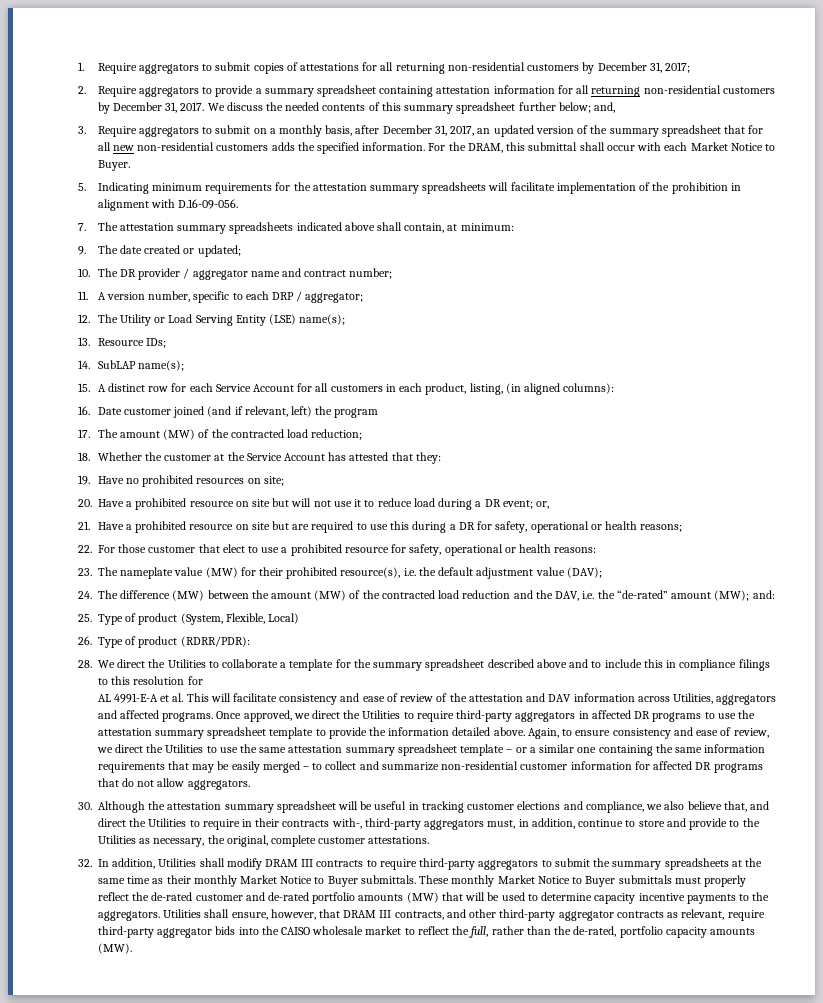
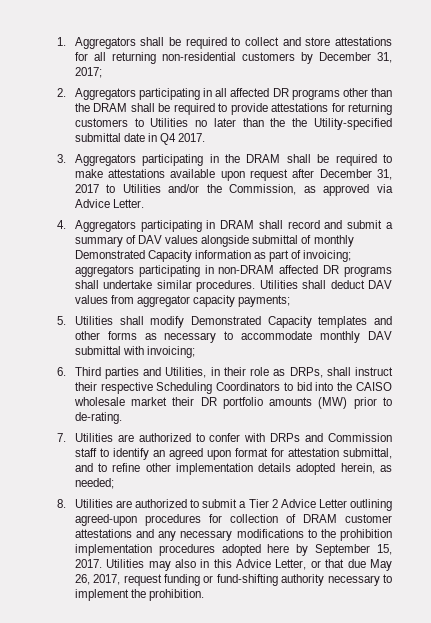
- 1. Require aggregators to submit copies of attestations for all returning non-residential customers by December 31, 2017;
+ 1. Aggregators shall be required to collect and store attestations for all returning non-residential customers by December 31, 2017;
- 2. Require aggregators to provide a summary spreadsheet containing attestation information for all returning non-residential customers by December 31, 2017. We discuss the needed contents of this summary spreadsheet further below; and,
- 3. Require aggregators to submit on a monthly basis, after December 31, 2017, an updated version of the summary spreadsheet that for all new non-residential customers adds the specified information. For the DRAM, this submittal shall occur with each Market Notice to Buyer.
- 5. Indicating minimum requirements for the attestation summary spreadsheets will facilitate implementation of the prohibition in alignment with D.16-09-056.
- 7. The attestation summary spreadsheets indicated above shall contain, at minimum:
- 9. The date created or updated;
- 10. The DR provider / aggregator name and contract number;
- 11. A version number, specific to each DRP / aggregator;
- 12. The Utility or Load Serving Entity (LSE) name(s);
- 13. Resource IDs;
- 14. SubLAP name(s);
- 15. A distinct row for each Service Account for all customers in each product, listing, (in aligned columns):
- 16. Date customer joined (and if relevant, left) the program
- 17. The amount (MW) of the contracted load reduction;
- 18. Whether the customer at the Service Account has attested that they:
- 19. Have no prohibited resources on site;
- 20. Have a prohibited resource on site but will not use it to reduce load during a DR event; or,
- 21. Have a prohibited resource on site but are required to use this during a DR for safety, operational or health reasons;
- 22. For those customer that elect to use a prohibited resource for safety, operational or health reasons:
- 23. The nameplate value (MW) for their prohibited resource(s), i.e. the default adjustment value (DAV);
- 24. The difference (MW) between the amount (MW) of the contracted load reduction and the DAV, i.e. the “de-rated” amount (MW); and:
- 25. Type of product (System, Flexible, Local)
- 26. Type of product (RDRR/PDR):
- 28. We direct the Utilities to collaborate a template for the summary spreadsheet described above and to include this in compliance filings to this resolution for
- AL 4991-E-A et al. This will facilitate consistency and ease of review of the attestation and DAV information across Utilities, aggregators and affected programs. Once approved, we direct the Utilities to require third-party aggregators in affected DR programs to use the attestation summary spreadsheet template to provide the information detailed above. Again, to ensure consistency and ease of review, we direct the Utilities to use the same attestation summary spreadsheet template – or a similar one containing the same information requirements that may be easily merged – to collect and summarize non-residential customer information for affected DR programs that do not allow aggregators.
- 30. Although the attestation summary spreadsheet will be useful in tracking customer elections and compliance, we also believe that, and direct the Utilities to require in their contracts with-, third-party aggregators must, in addition, continue to store and provide to the Utilities as necessary, the original, complete customer attestations.
- 32. In addition, Utilities shall modify DRAM III contracts to require third-party aggregators to submit the summary spreadsheets at the same time as their monthly Market Notice to Buyer submittals. These monthly Market Notice to Buyer submittals must properly reflect the de-rated customer and de-rated portfolio amounts (MW) that will be used to determine capacity incentive payments to the aggregators. Utilities shall ensure, however, that DRAM III contracts, and other third-party aggregator contracts as relevant, require third-party aggregator bids into the CAISO wholesale market to reflect the full, rather than the de-rated, portfolio capacity amounts (MW).
+ 2. Aggregators participating in all affected DR programs other than the DRAM shall be required to provide attestations for returning customers to Utilities no later than the the Utility-specified submittal date in Q4 2017.
+ 3. Aggregators participating in the DRAM shall be required to make attestations available upon request after December 31, 2017 to Utilities and/or the Commission, as approved via Advice Letter.
+ 4. Aggregators participating in DRAM shall record and submit a summary of DAV values alongside submittal of monthly Demonstrated Capacity information as part of invoicing; aggregators participating in non-DRAM affected DR programs shall undertake similar procedures. Utilities shall deduct DAV values from aggregator capacity payments;
+ 5. Utilities shall modify Demonstrated Capacity templates and other forms as necessary to accommodate monthly DAV submittal with invoicing;
+ 6. Third parties and Utilities, in their role as DRPs, shall instruct their respective Scheduling Coordinators to bid into the CAISO wholesale market their DR portfolio amounts (MW) prior to de-rating.
+ 7. Utilities are authorized to confer with DRPs and Commission staff to identify an agreed upon format for attestation submittal, and to refine other implementation details adopted herein, as needed;
+ 8. Utilities are authorized to submit a Tier 2 Advice Letter outlining agreed-upon procedures for collection of DRAM customer attestations and any necessary modifications to the prohibition implementation procedures adopted here by September 15, 2017. Utilities may also in this Advice Letter, or that due May 26, 2017, request funding or fund-shifting authority necessary to implement the prohibition.

